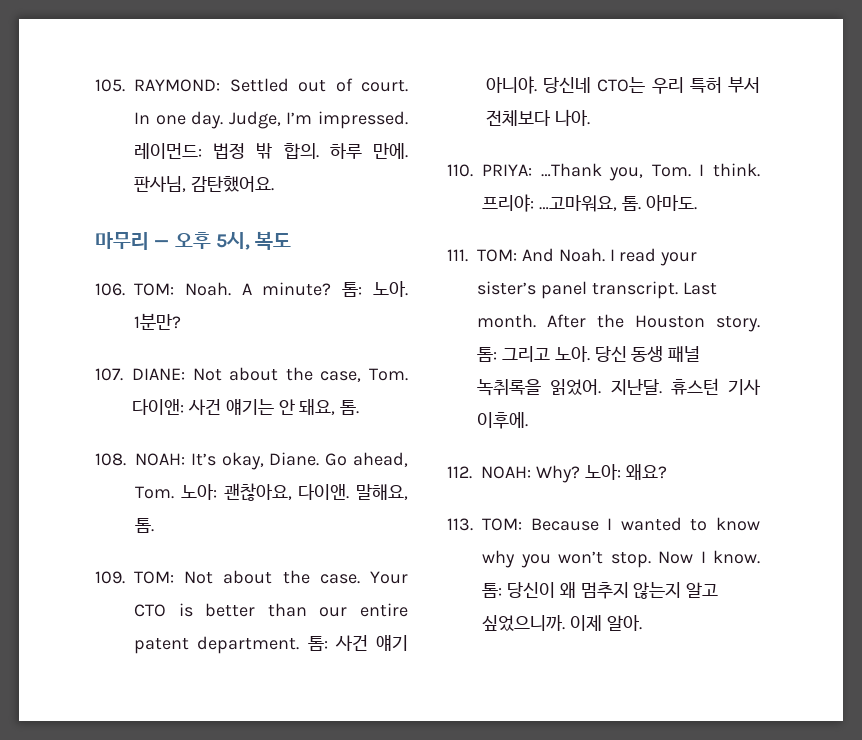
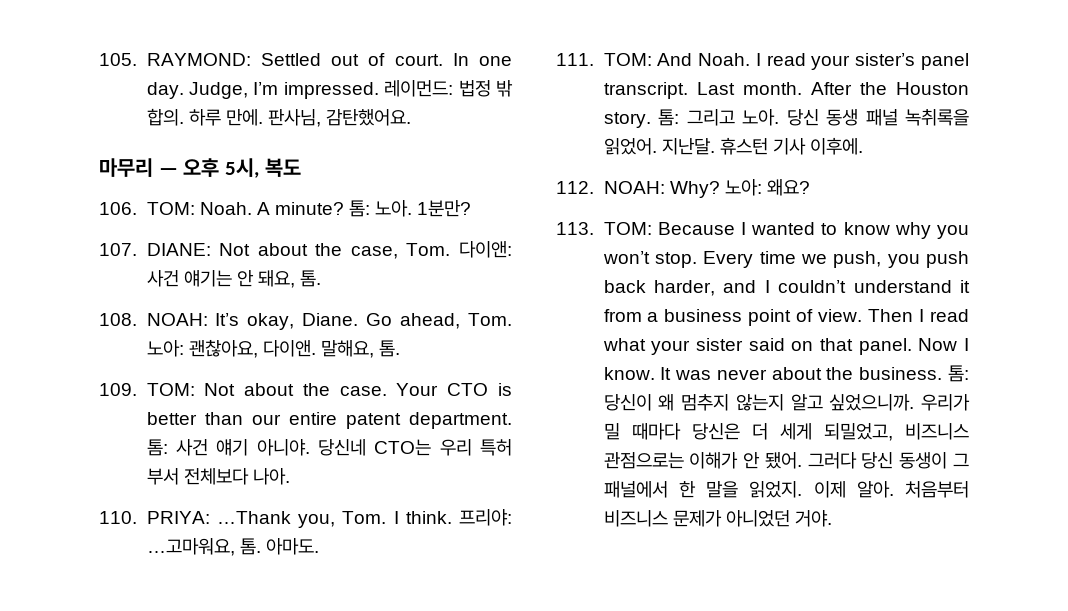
- Now I know.
+ Every time we push, you push back harder, and I couldn’t understand it from a business point of view. Then I read what your sister said on that panel. Now I know. It was never about the business.
- 이제 알아.
+ 우리가 밀 때마다 당신은 더 세게 되밀었고, 비즈니스 관점으로는 이해가 안 됐어. 그러다 당신 동생이 그 패널에서 한 말을 읽었지. 이제 알아. 처음부터 비즈니스 문제가 아니었던 거야.

